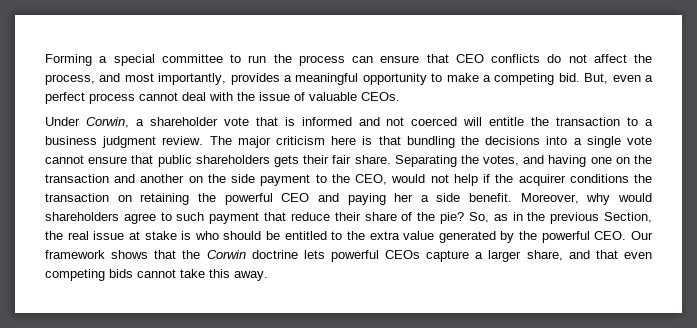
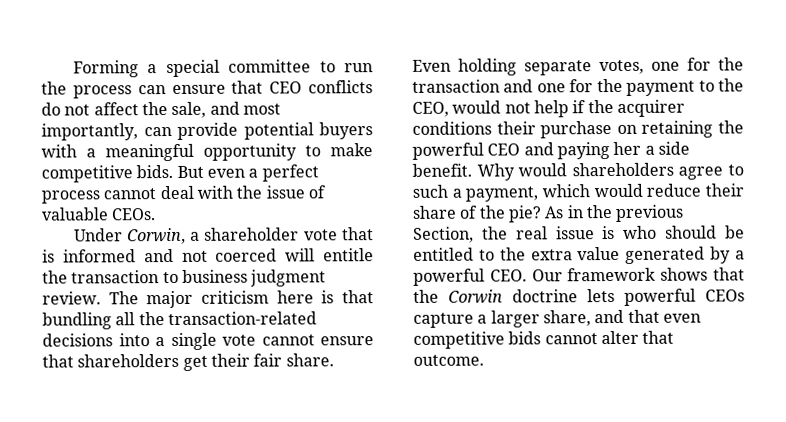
- Forming a special committee to run the process can ensure that CEO conflicts do not affect the process, and most importantly, provides a meaningful opportunity to make a competing bid. But, even a perfect process cannot deal with the issue of valuable CEOs.
+ Forming a special committee to run the process can ensure that CEO conflicts do not affect the sale, and most importantly, can provide potential buyers with a meaningful opportunity to make competitive bids. But even a perfect process cannot deal with the issue of valuable CEOs.
- Under Corwin, a shareholder vote that is informed and not coerced will entitle the transaction to a business judgment review.
+ Under Corwin, a shareholder vote that is informed and not coerced will entitle the transaction to business judgment review.
- The major criticism here is that bundling the decisions into a single vote cannot ensure that public shareholders gets their fair share. Separating the votes, and having one on the transaction and another on the side payment to the CEO, would not help if the acquirer conditions the transaction on retaining the powerful CEO and paying her a side benefit.
+ The major criticism here is that bundling all the transaction-related decisions into a single vote cannot ensure that shareholders get their fair share. Even holding separate votes, one for the transaction and one for the payment to the CEO, would not help if the acquirer conditions their purchase on retaining the powerful CEO and paying her a side benefit.
- Moreover, why would shareholders agree to such payment that reduce their share of the pie?
+ Why would shareholders agree to such a payment, which would reduce their share of the pie?
- So, as in the previous Section, the real issue at stake is who should be entitled to the extra value generated by the powerful CEO. Our framework shows that the Corwin doctrine lets powerful CEOs capture a larger share, and that even competing bids cannot take this away.
+ As in the previous Section, the real issue is who should be entitled to the extra value generated by a powerful CEO. Our framework shows that the Corwin doctrine lets powerful CEOs capture a larger share, and that even competitive bids cannot alter that outcome.

